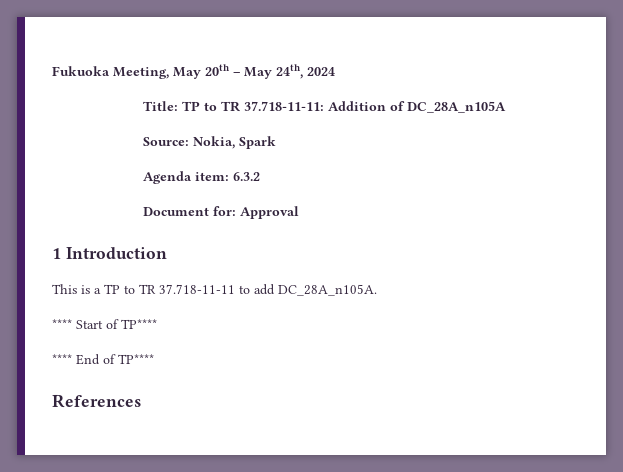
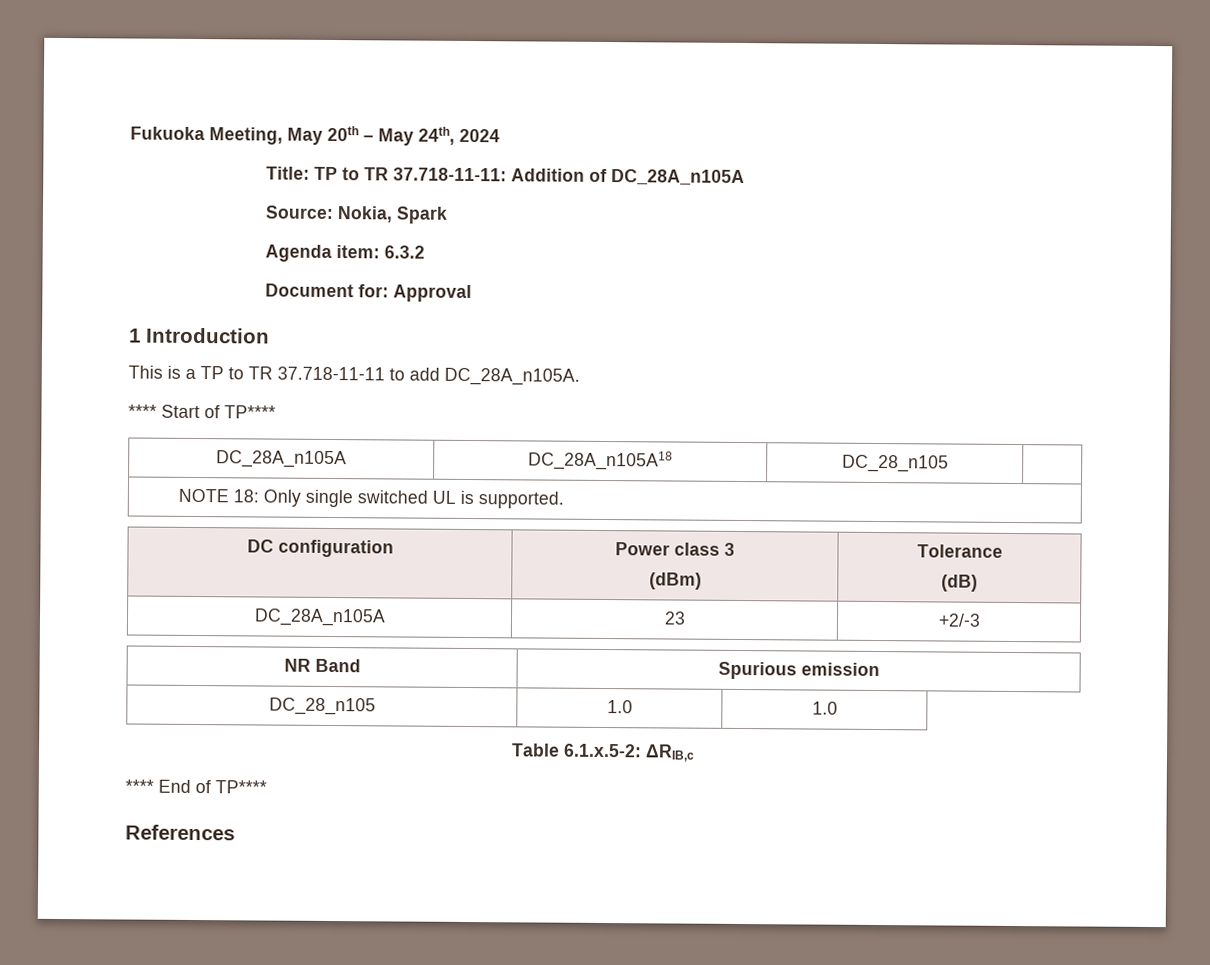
+ DC_28A_n105A | DC_28A_n105A18 | DC_28_n105 |
+ NOTE 18: Only single switched UL is supported.
+ DC configuration | Power class 3
+ (dBm) | Tolerance
+ (dB)
+ DC_28A_n105A | 23 | +2/-3
+ NR Band | Spurious emission
+ DC_28_n105 | 1.0 | 1.0
+ Table 6.1.x.5-2: ΔRIB,c

